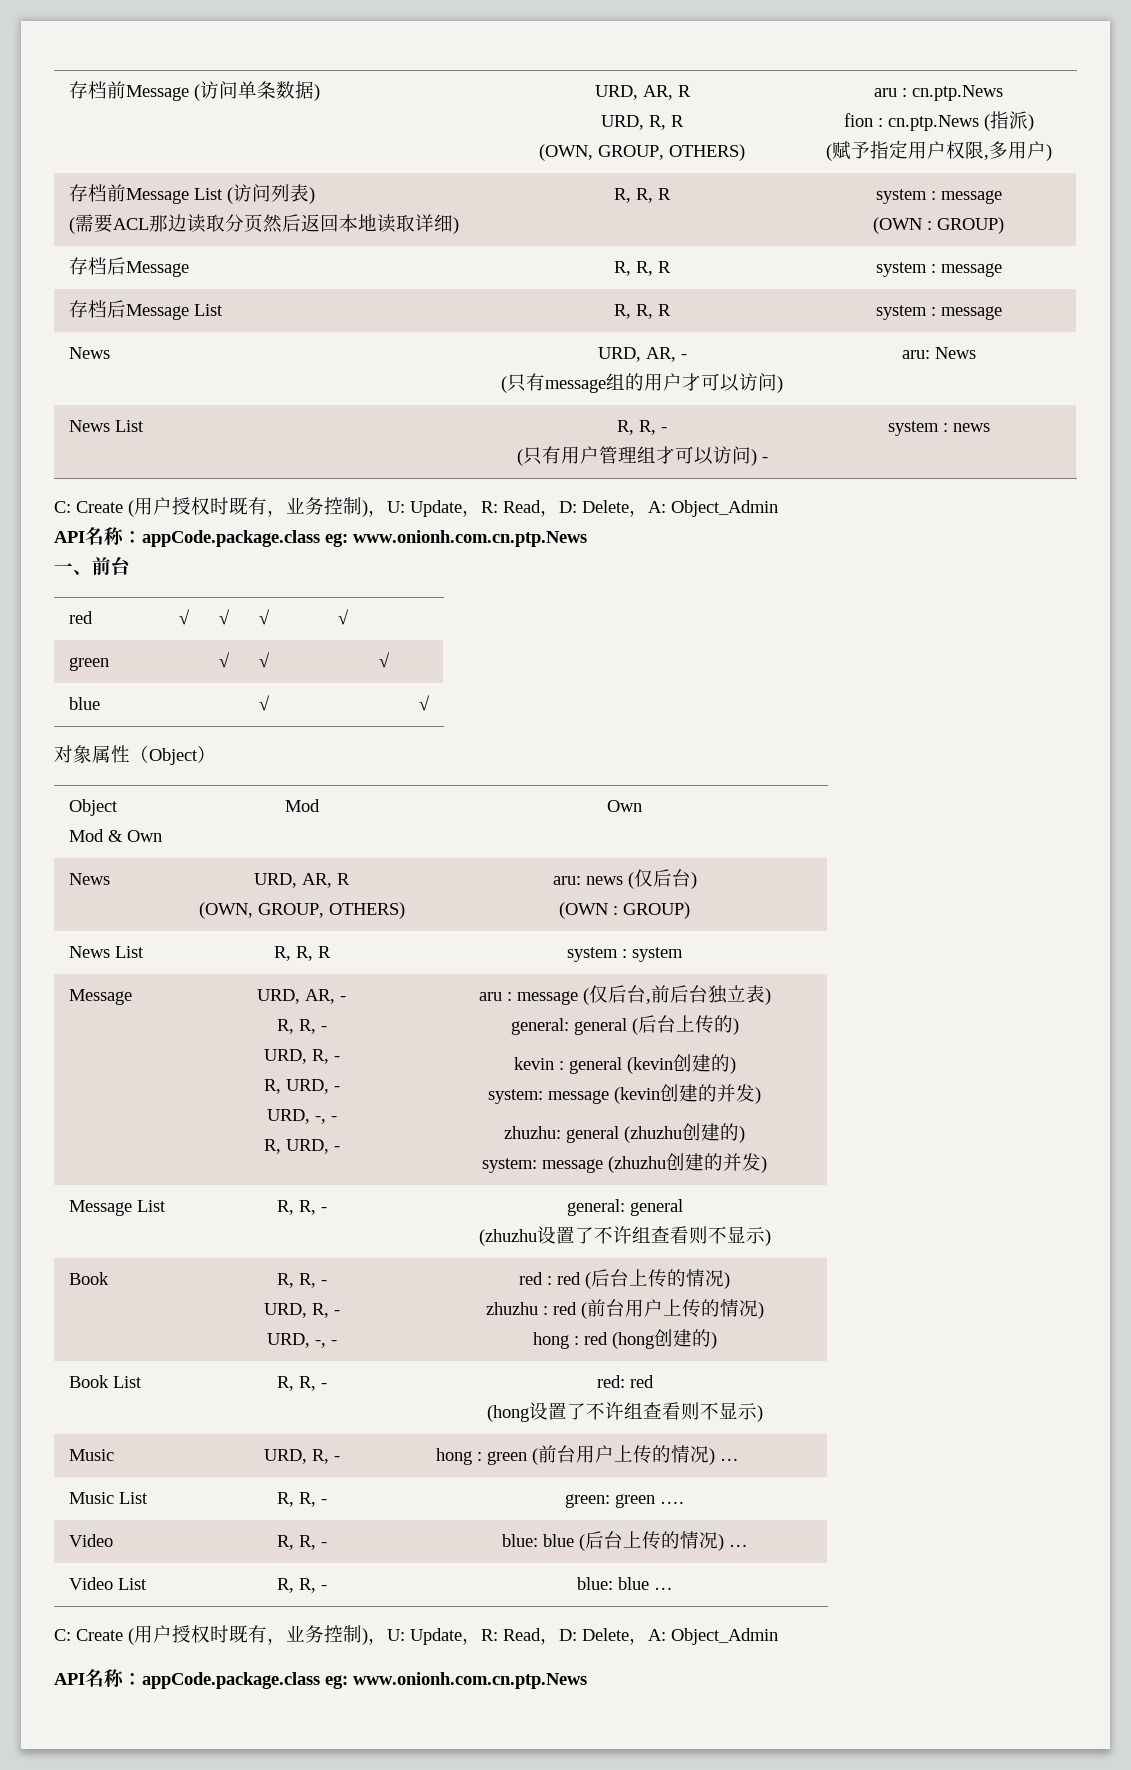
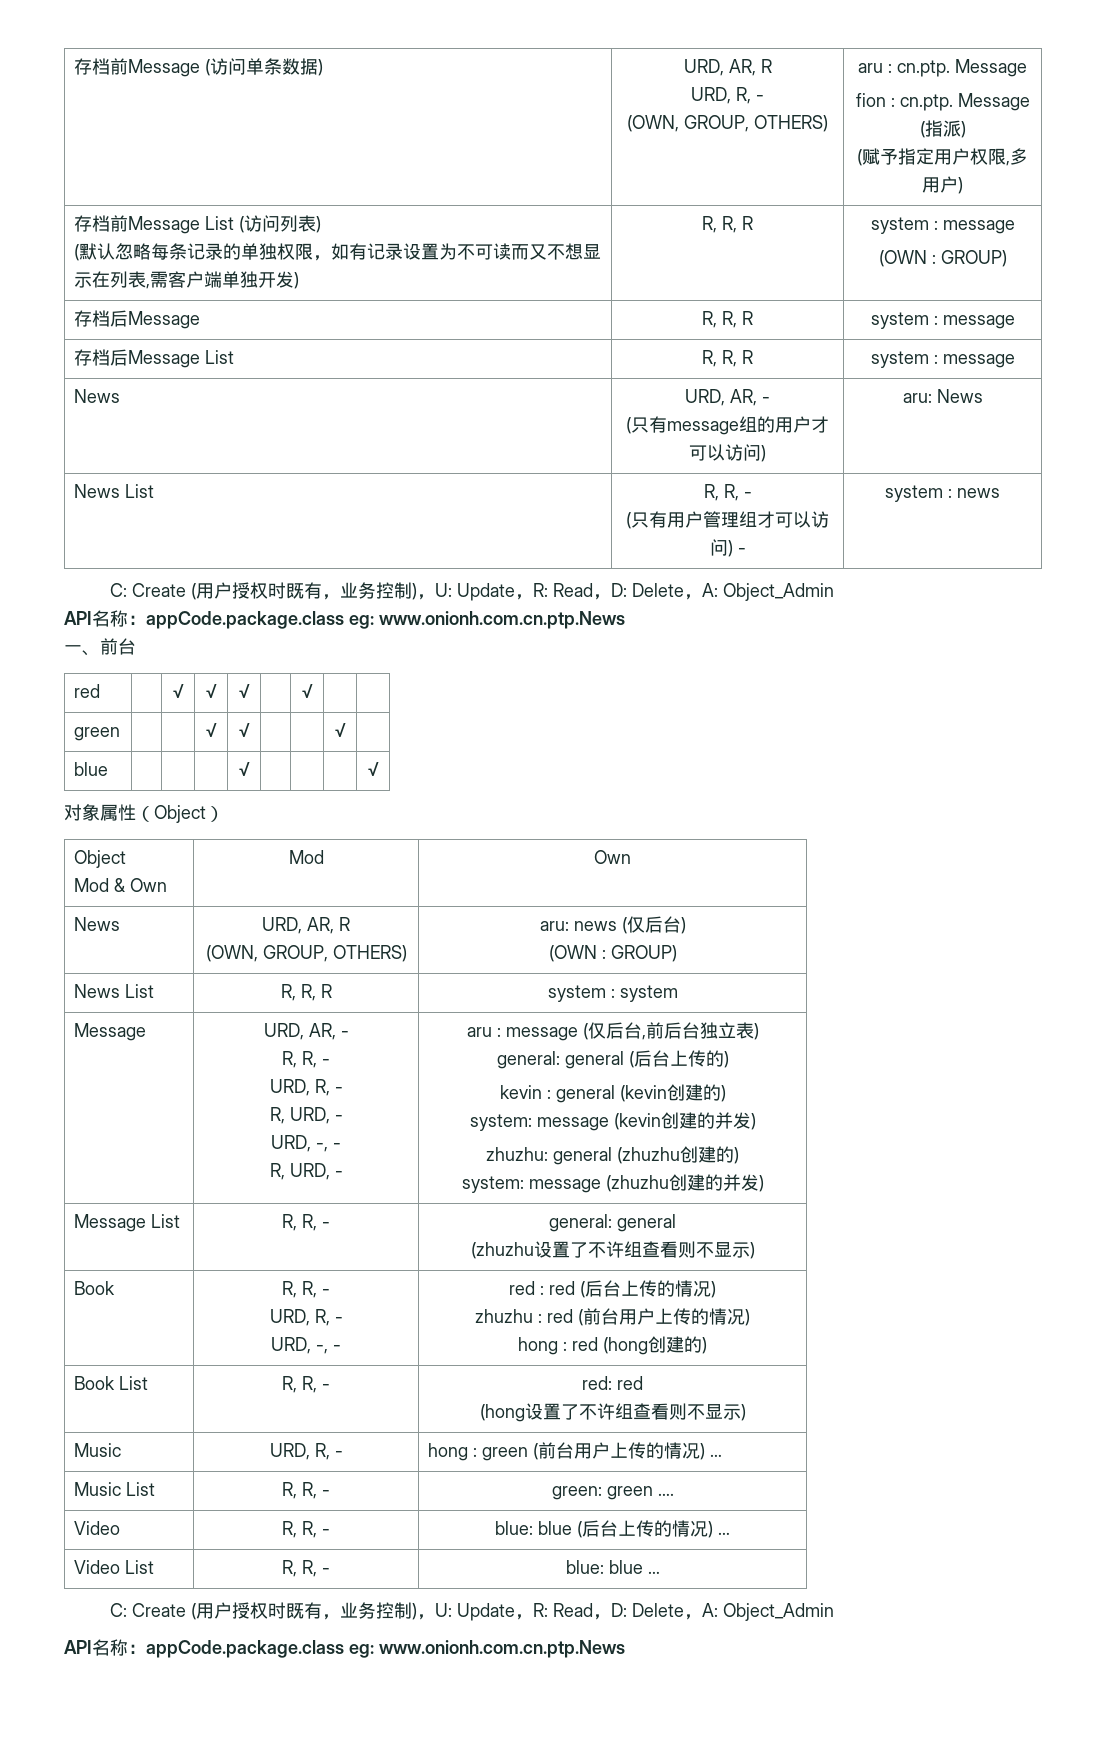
  存档前Message (访问单条数据) | URD, AR, R
- URD, R, R
- (OWN, GROUP, OTHERS) | aru : cn.ptp.News
- fion : cn.ptp.News (指派)
+ URD, R, -
+ (OWN, GROUP, OTHERS) | aru : cn.ptp. Message
+ fion : cn.ptp. Message (指派)
  存档前Message List (访问列表)
- (需要ACL那边读取分页然后返回本地读取详细) | R, R, R | system : message
+ (默认忽略每条记录的单独权限，如有记录设置为不可读而又不想显示在列表,需客户端单独开发) | R, R, R | system : message

